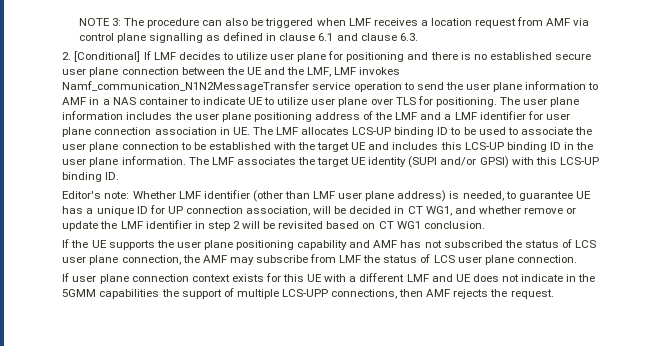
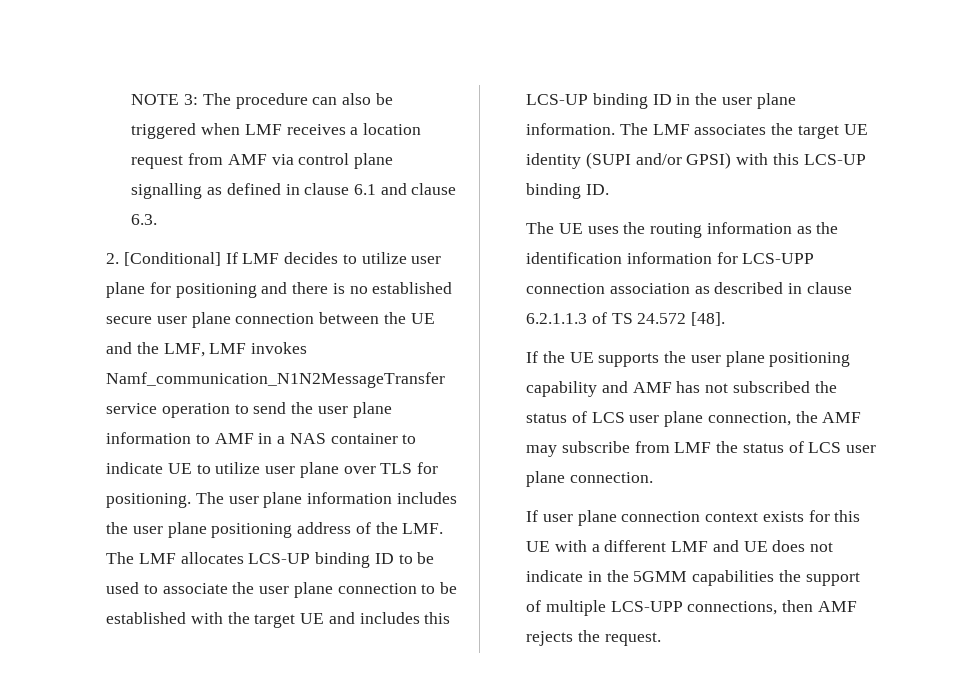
- The user plane information includes the user plane positioning address of the LMF and a LMF identifier for user plane connection association in UE. The LMF allocates LCS-UP binding ID to be used to associate the user plane connection to be established with the target UE and includes this LCS-UP binding ID in the user plane information.
+ The user plane information includes the user plane positioning address of the LMF. The LMF allocates LCS-UP binding ID to be used to associate the user plane connection to be established with the target UE and includes this LCS-UP binding ID in the user plane information.
- Editor's note: Whether LMF identifier (other than LMF user plane address) is needed, to guarantee UE has a unique ID for UP connection association, will be decided in CT WG1, and whether remove or update the LMF identifier in step 2 will be revisited based on CT WG1 conclusion.
+ The UE uses the routing information as the identification information for LCS-UPP connection association as described in clause 6.2.1.1.3 of TS 24.572 [48].

